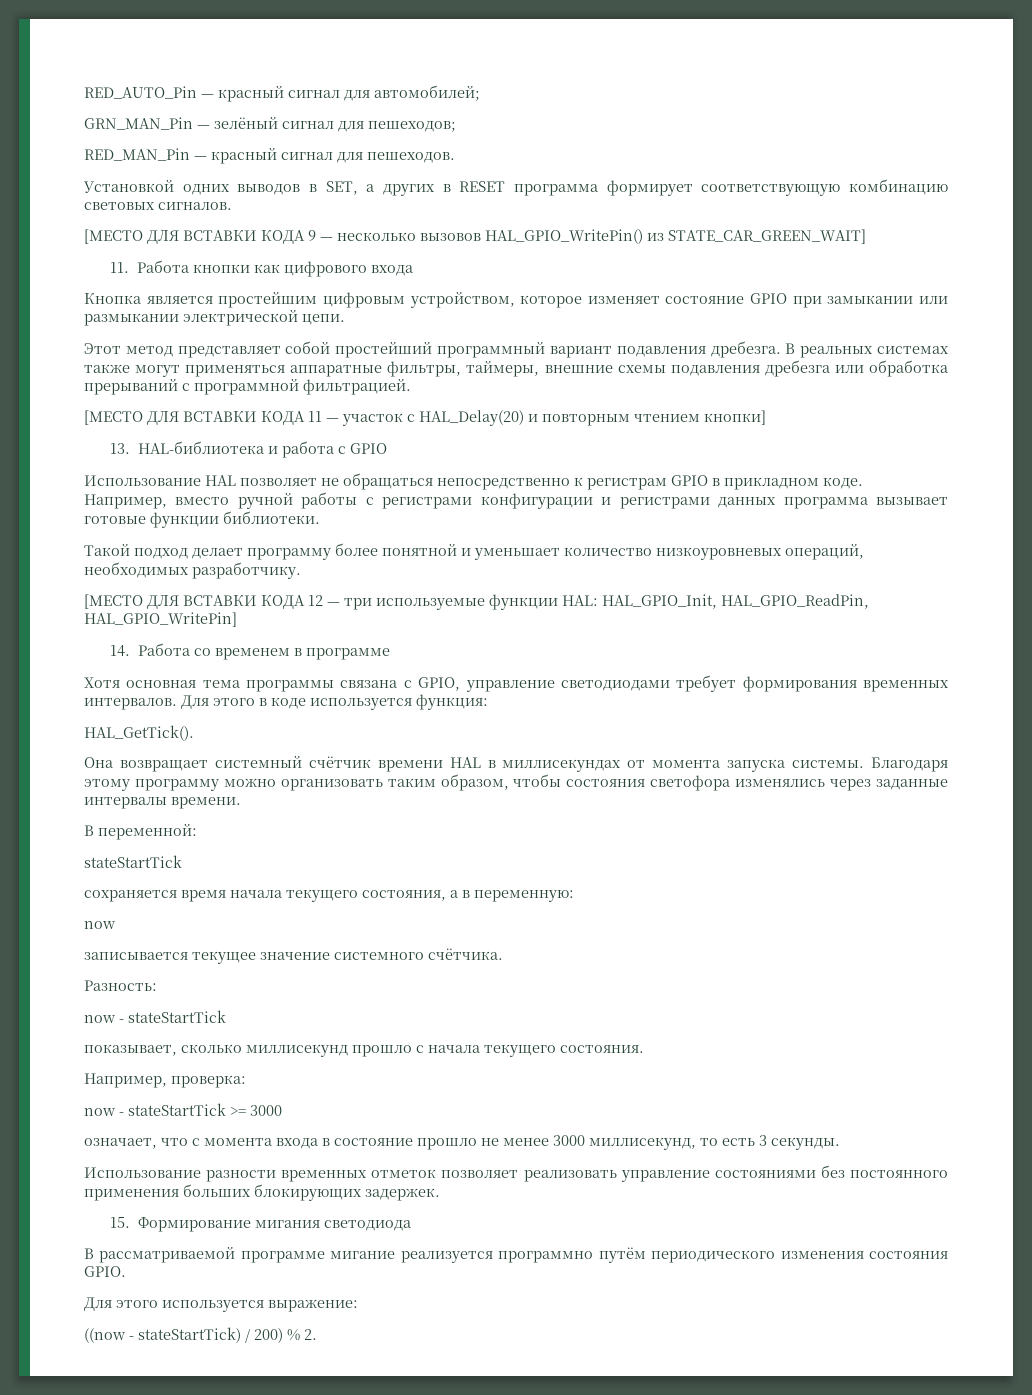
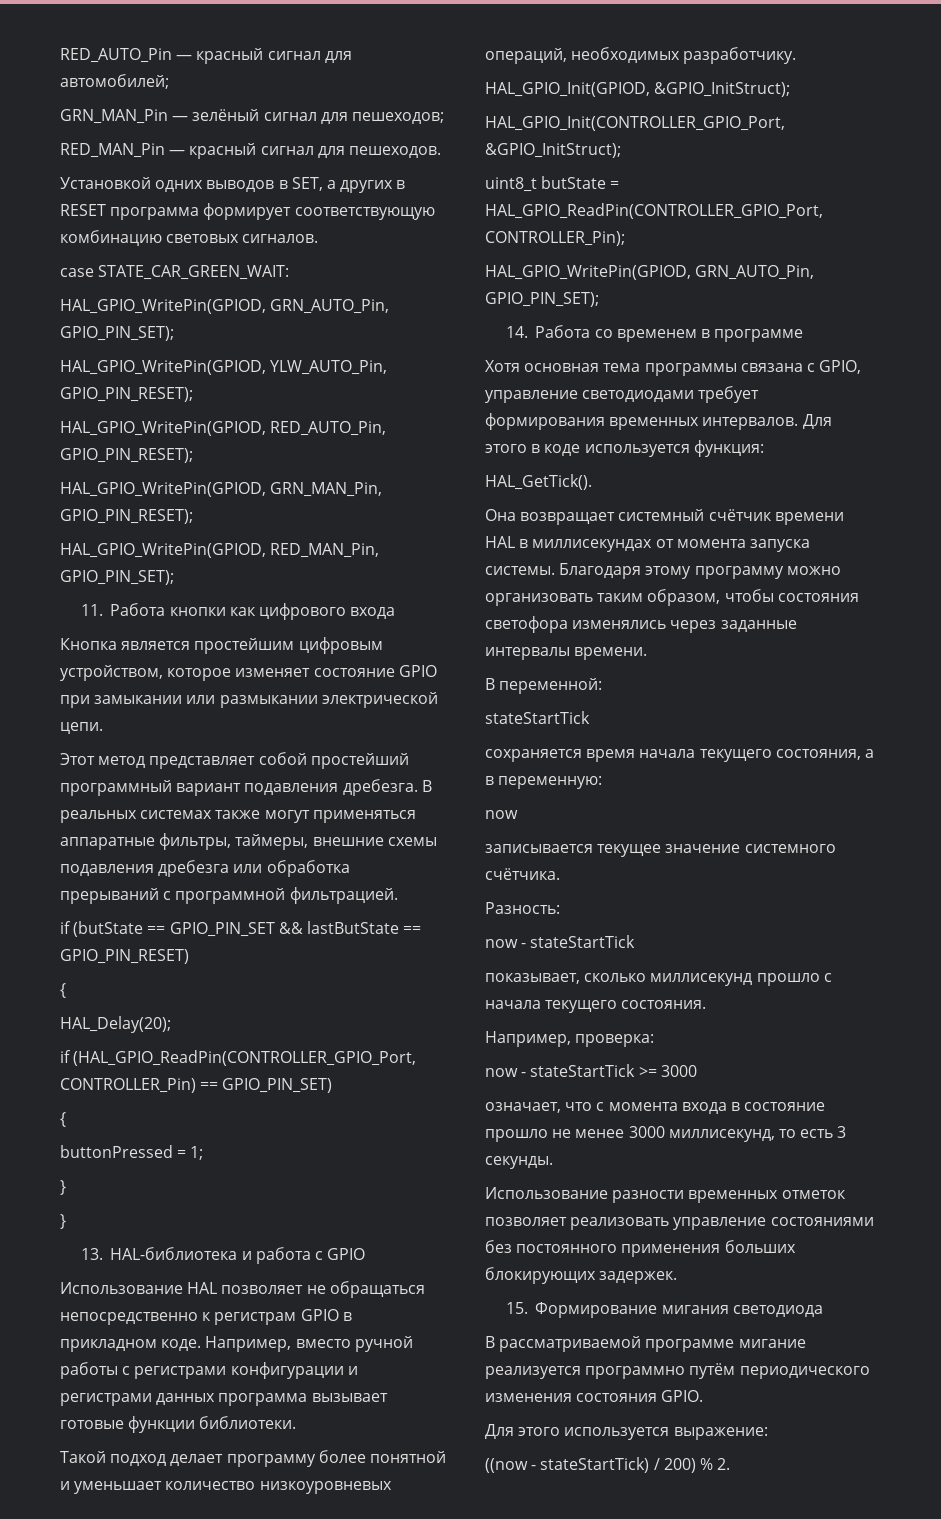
- [МЕСТО ДЛЯ ВСТАВКИ КОДА 9 — несколько вызовов HAL_GPIO_WritePin() из STATE_CAR_GREEN_WAIT]
+ case STATE_CAR_GREEN_WAIT:
+ HAL_GPIO_WritePin(GPIOD, GRN_AUTO_Pin, GPIO_PIN_SET);
+ HAL_GPIO_WritePin(GPIOD, YLW_AUTO_Pin, GPIO_PIN_RESET);
+ HAL_GPIO_WritePin(GPIOD, RED_AUTO_Pin, GPIO_PIN_RESET);
+ HAL_GPIO_WritePin(GPIOD, GRN_MAN_Pin, GPIO_PIN_RESET);
+ HAL_GPIO_WritePin(GPIOD, RED_MAN_Pin, GPIO_PIN_SET);
- [МЕСТО ДЛЯ ВСТАВКИ КОДА 11 — участок с HAL_Delay(20) и повторным чтением кнопки]
+ if (butState == GPIO_PIN_SET && lastButState == GPIO_PIN_RESET)
+ {
+ HAL_Delay(20);
+ if (HAL_GPIO_ReadPin(CONTROLLER_GPIO_Port, CONTROLLER_Pin) == GPIO_PIN_SET)
+ {
+ buttonPressed = 1;
+ }
+ }
- [МЕСТО ДЛЯ ВСТАВКИ КОДА 12 — три используемые функции HAL: HAL_GPIO_Init, HAL_GPIO_ReadPin, HAL_GPIO_WritePin]
+ HAL_GPIO_Init(GPIOD, &GPIO_InitStruct);
+ HAL_GPIO_Init(CONTROLLER_GPIO_Port, &GPIO_InitStruct);
+ uint8_t butState = HAL_GPIO_ReadPin(CONTROLLER_GPIO_Port, CONTROLLER_Pin);
+ HAL_GPIO_WritePin(GPIOD, GRN_AUTO_Pin, GPIO_PIN_SET);

